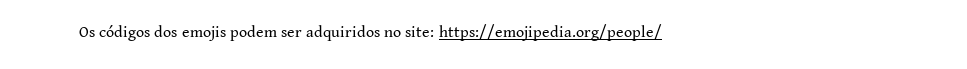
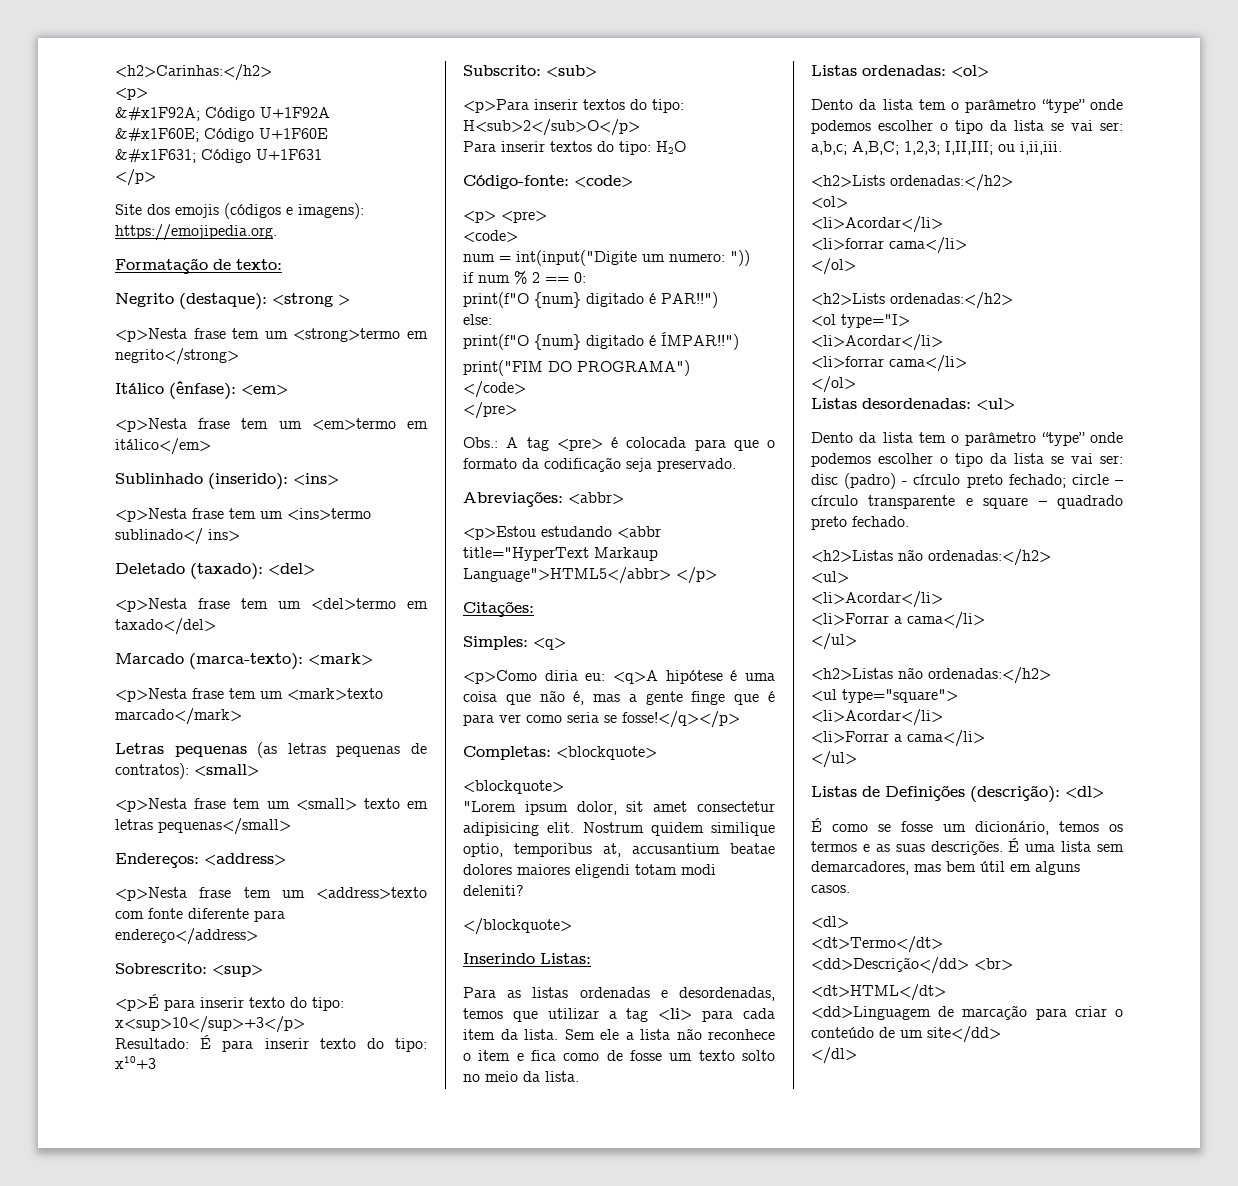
- Os códigos dos emojis podem ser adquiridos no site: https://emojipedia.org/people/
+ <h2>Carinhas:</h2>
+ <p>
+ &#x1F92A; Código U+1F92A
+ &#x1F60E; Código U+1F60E
+ &#x1F631; Código U+1F631
+ </p>
+ Site dos emojis (códigos e imagens): https://emojipedia.org.
+ Formatação de texto:
+ Negrito (destaque): <strong >
+ <p>Nesta frase tem um <strong>termo em negrito</strong>
+ Itálico (ênfase): <em>
+ <p>Nesta frase tem um <em>termo em itálico</em>
+ Sublinhado (inserido): <ins>
+ <p>Nesta frase tem um <ins>termo sublinado</ ins>
+ Deletado (taxado): <del>
+ <p>Nesta frase tem um <del>termo em taxado</del>
+ Marcado (marca-texto): <mark>
+ <p>Nesta frase tem um <mark>texto marcado</mark>
+ Letras pequenas (as letras pequenas de contratos): <small>
+ <p>Nesta frase tem um <small> texto em letras pequenas</small>
+ Endereços: <address>
+ <p>Nesta frase tem um <address>texto com fonte diferente para endereço</address>
+ Sobrescrito: <sup>
+ <p>É para inserir texto do tipo: x<sup>10</sup>+3</p>
+ Resultado: É para inserir texto do tipo: x10+3
+ Subscrito: <sub>
+ <p>Para inserir textos do tipo: H<sub>2</sub>O</p>
+ Para inserir textos do tipo: H2O
+ Código-fonte: <code>
+ <p> <pre>
+ <code>
+ num = int(input("Digite um numero: "))
+ if num % 2 == 0:
+ print(f"O {num} digitado é PAR!!")
+ else:
+ print(f"O {num} digitado é ÍMPAR!!")
+ print("FIM DO PROGRAMA")
+ </code>
+ </pre>
+ Obs.: A tag <pre> é colocada para que o formato da codificação seja preservado.
+ Abreviações: <abbr>
+ <p>Estou estudando <abbr title="HyperText Markaup Language">HTML5</abbr> </p>
+ Citações:
+ Simples: <q>
+ <p>Como diria eu: <q>A hipótese é uma coisa que não é, mas a gente finge que é para ver como seria se fosse!</q></p>
+ Completas: <blockquote>
+ <blockquote>
+ "Lorem ipsum dolor, sit amet consectetur adipisicing elit. Nostrum quidem similique optio, temporibus at, accusantium beatae dolores maiores eligendi totam modi deleniti?
+ </blockquote>
+ Inserindo Listas:
+ Para as listas ordenadas e desordenadas, temos que utilizar a tag <li> para cada item da lista. Sem ele a lista não reconhece o item e fica como de fosse um texto solto no meio da lista.
+ Listas ordenadas: <ol>
+ Dento da lista tem o parâmetro “type” onde podemos escolher o tipo da lista se vai ser: a,b,c; A,B,C; 1,2,3; I,II,III; ou i,ii,iii.
+ <h2>Lists ordenadas:</h2>
+ <ol>
+ <li>Acordar</li>
+ <li>forrar cama</li>
+ </ol>
+ <h2>Lists ordenadas:</h2>
+ <ol type="I>
+ <li>Acordar</li>
+ <li>forrar cama</li>
+ </ol>
+ Listas desordenadas: <ul>
+ Dento da lista tem o parâmetro “type” onde podemos escolher o tipo da lista se vai ser: disc (padro) - círculo preto fechado; circle – círculo transparente e square – quadrado preto fechado.
+ <h2>Listas não ordenadas:</h2>
+ <ul>
+ <li>Acordar</li>
+ <li>Forrar a cama</li>
+ </ul>
+ <h2>Listas não ordenadas:</h2>
+ <ul type="square">
+ <li>Acordar</li>
+ <li>Forrar a cama</li>
+ </ul>
+ Listas de Definições (descrição): <dl>
+ É como se fosse um dicionário, temos os termos e as suas descrições. É uma lista sem demarcadores, mas bem útil em alguns casos.
+ <dl>
+ <dt>Termo</dt>
+ <dd>Descrição</dd> <br>
+ <dt>HTML</dt>
+ <dd>Linguagem de marcação para criar o conteúdo de um site</dd>
+ </dl>

